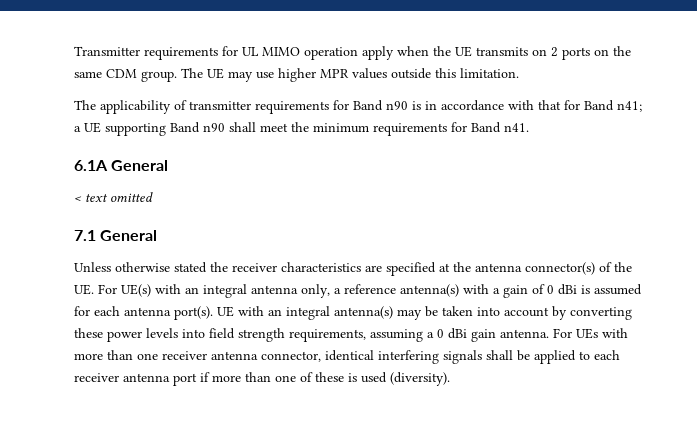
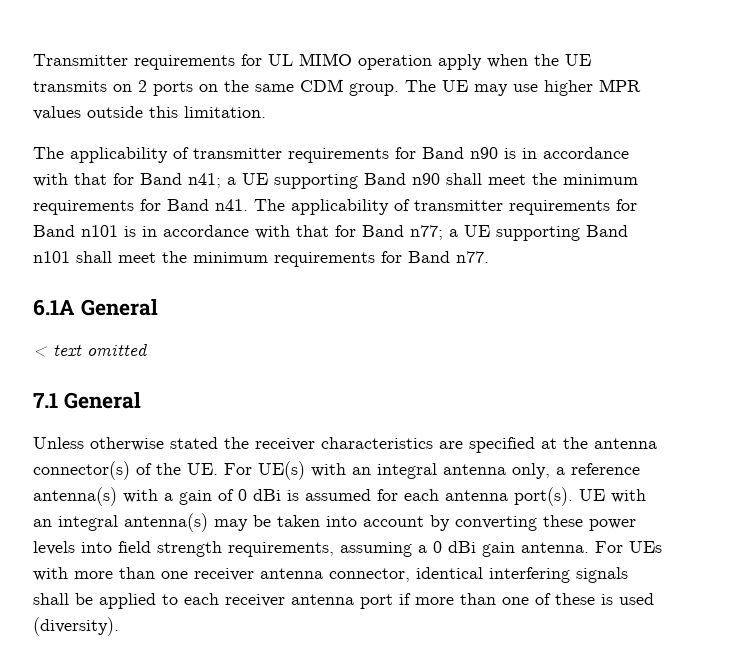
+ The applicability of transmitter requirements for Band n101 is in accordance with that for Band n77; a UE supporting Band n101 shall meet the minimum requirements for Band n77.

